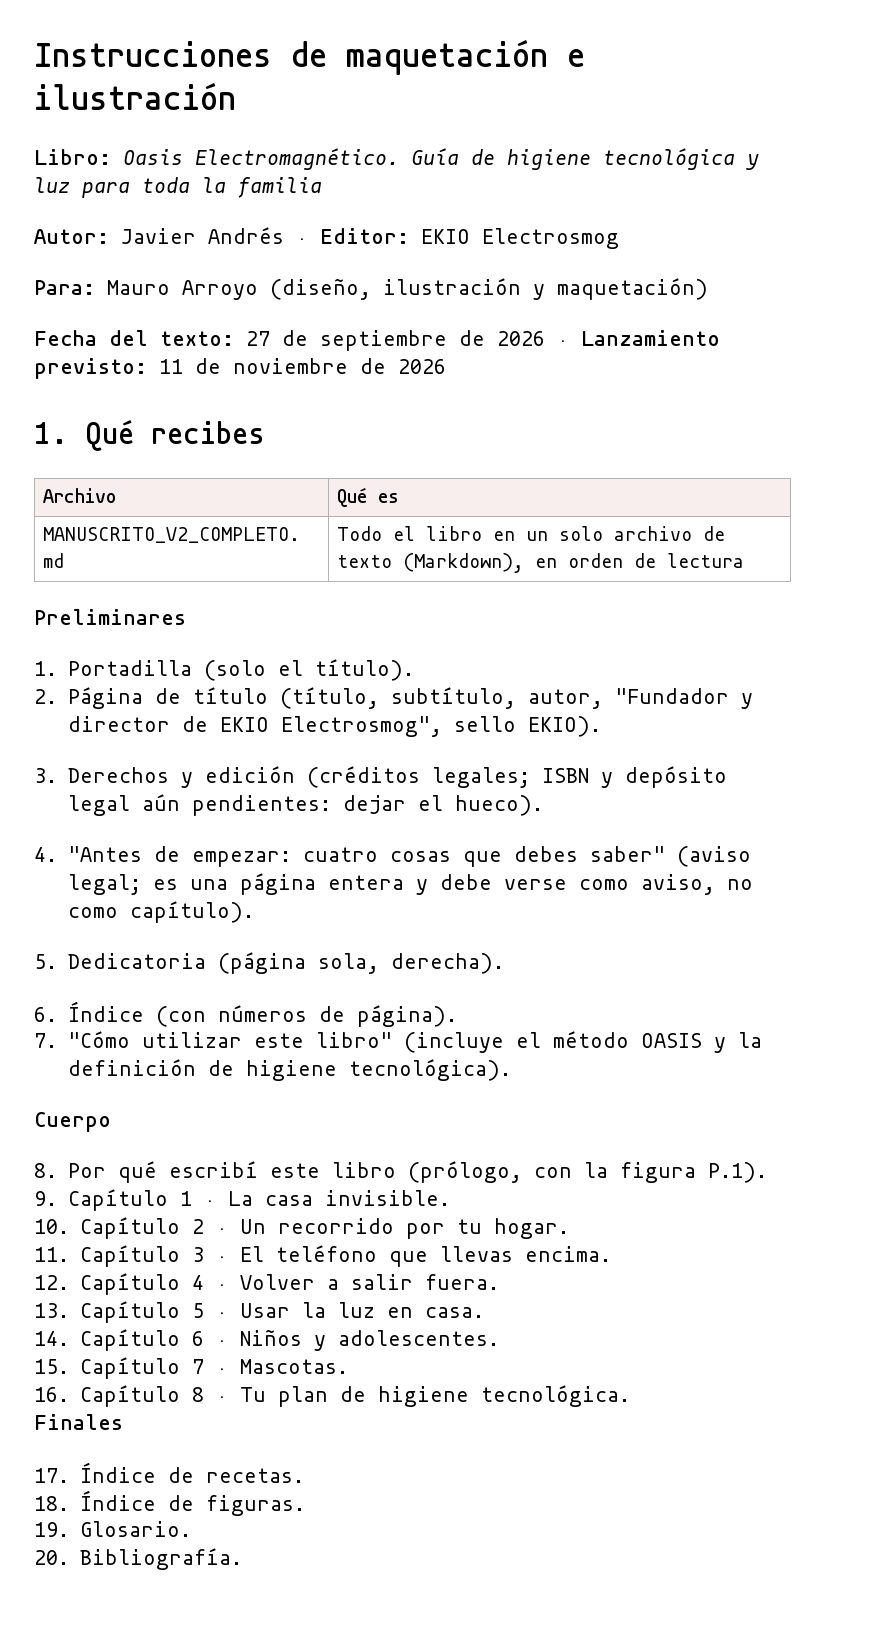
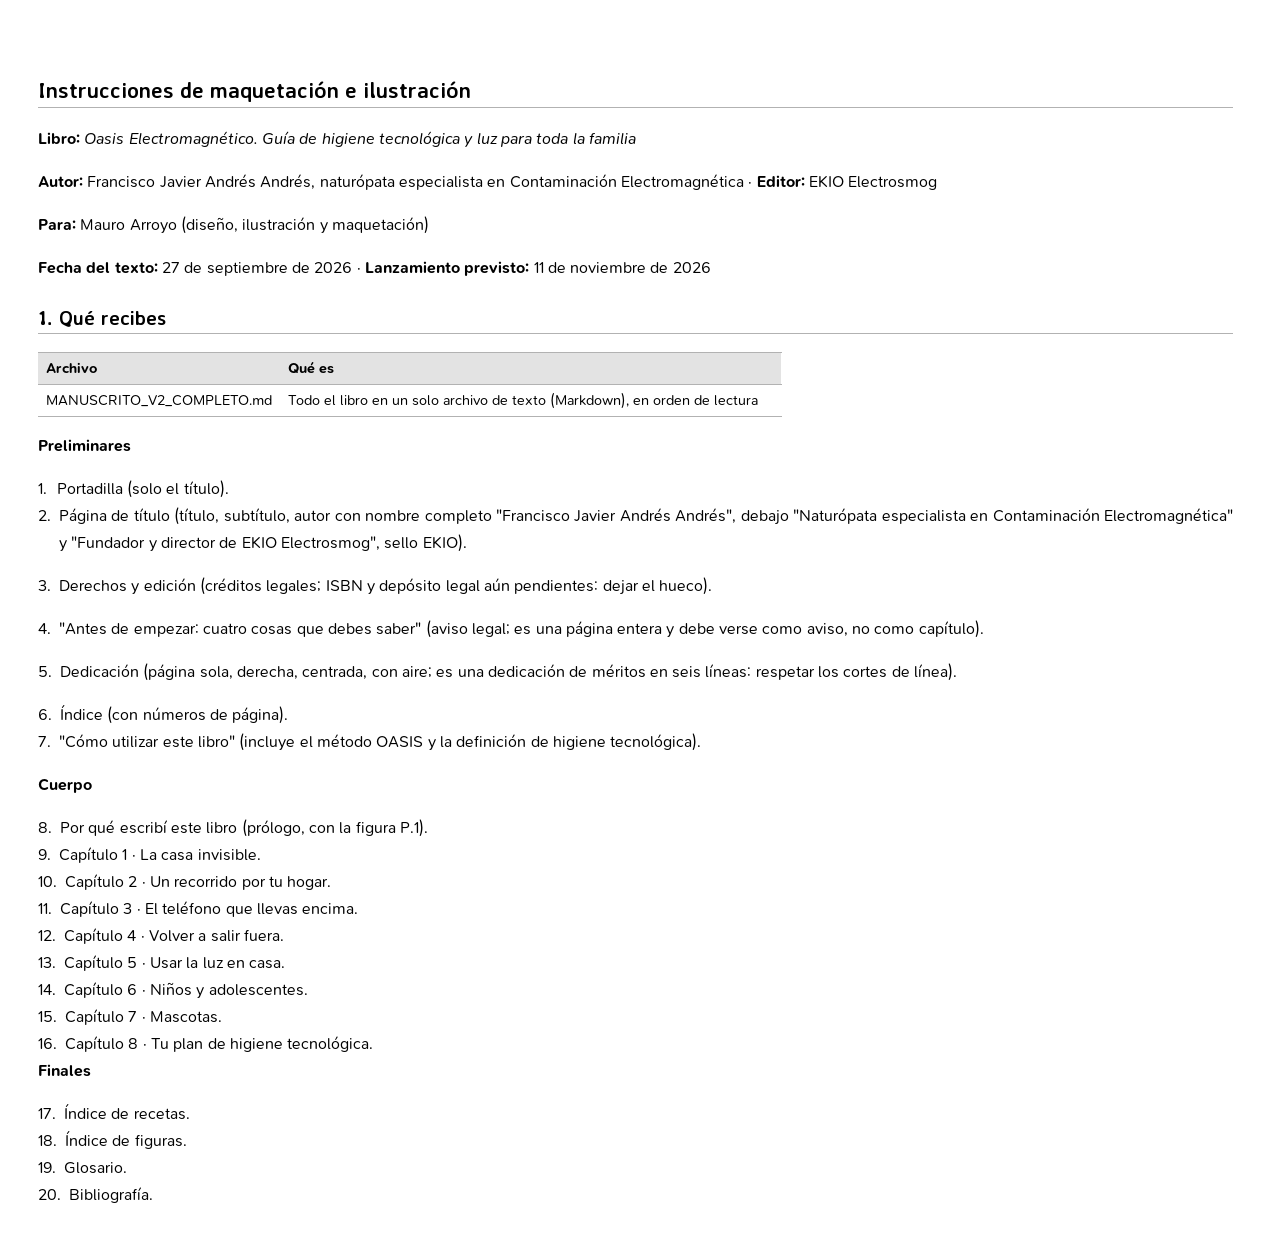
- Autor: Javier Andrés · Editor: EKIO Electrosmog
+ Autor: Francisco Javier Andrés Andrés, naturópata especialista en Contaminación Electromagnética · Editor: EKIO Electrosmog
- 2. Página de título (título, subtítulo, autor, "Fundador y director de EKIO Electrosmog", sello EKIO).
+ 2. Página de título (título, subtítulo, autor con nombre completo "Francisco Javier Andrés Andrés", debajo "Naturópata especialista en Contaminación Electromagnética" y "Fundador y director de EKIO Electrosmog", sello EKIO).
- 5. Dedicatoria (página sola, derecha).
+ 5. Dedicación (página sola, derecha, centrada, con aire; es una dedicación de méritos en seis líneas: respetar los cortes de línea).

